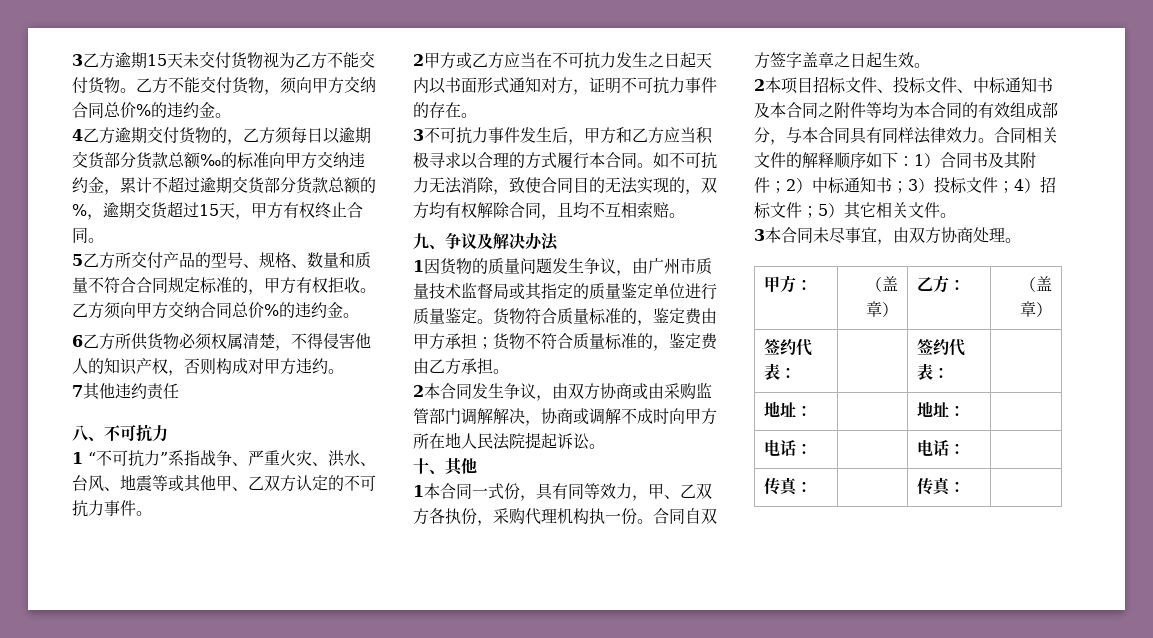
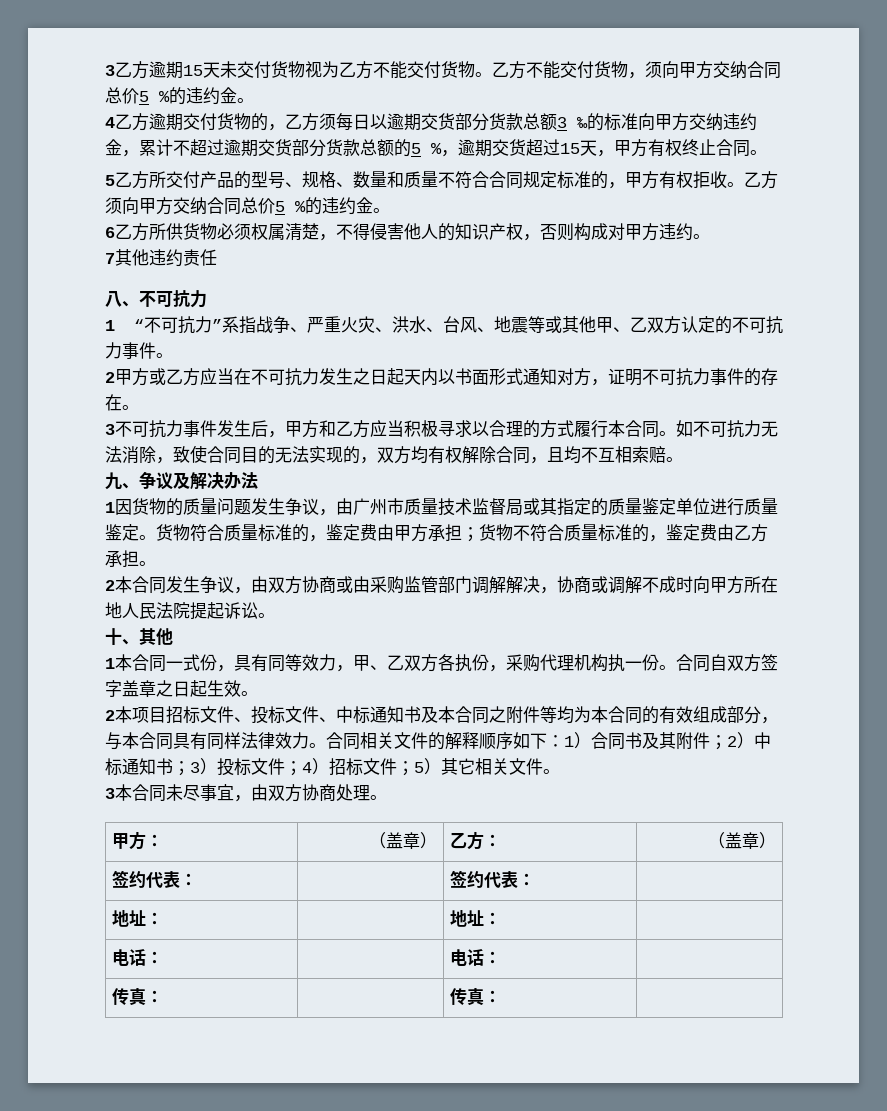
- 乙方不能交付货物，须向甲方交纳合同总价%的违约金。
+ 乙方不能交付货物，须向甲方交纳合同总价5 %的违约金。
- 4乙方逾期交付货物的，乙方须每日以逾期交货部分货款总额‰的标准向甲方交纳违约金，累计不超过逾期交货部分货款总额的%，逾期交货超过15天，甲方有权终止合同。
+ 4乙方逾期交付货物的，乙方须每日以逾期交货部分货款总额3 ‰的标准向甲方交纳违约金，累计不超过逾期交货部分货款总额的5 %，逾期交货超过15天，甲方有权终止合同。
- 乙方须向甲方交纳合同总价%的违约金。
+ 乙方须向甲方交纳合同总价5 %的违约金。

